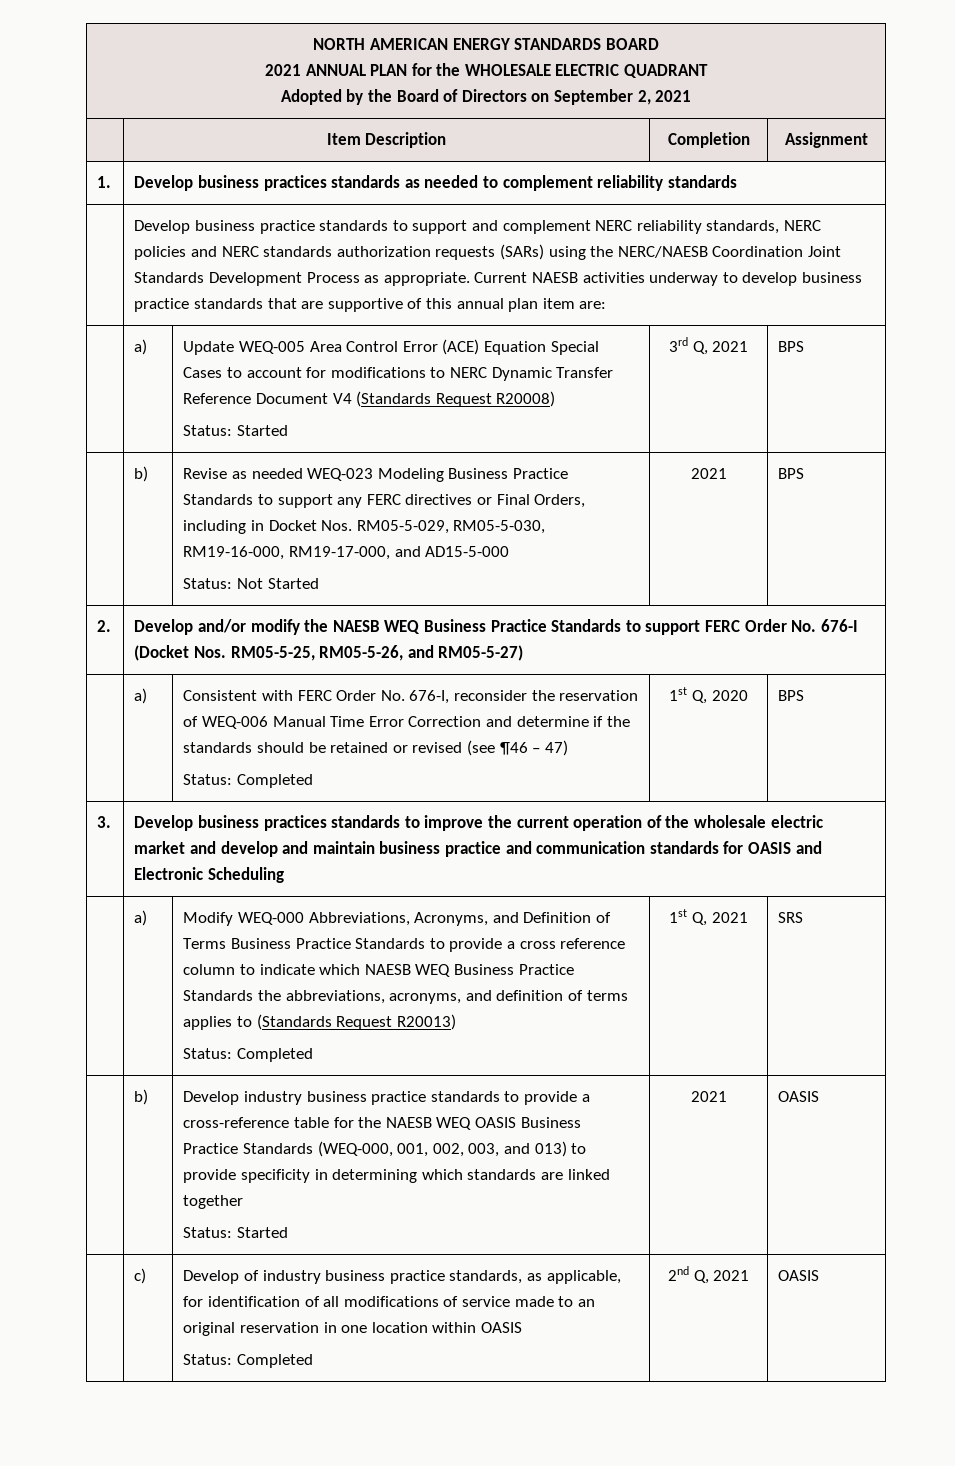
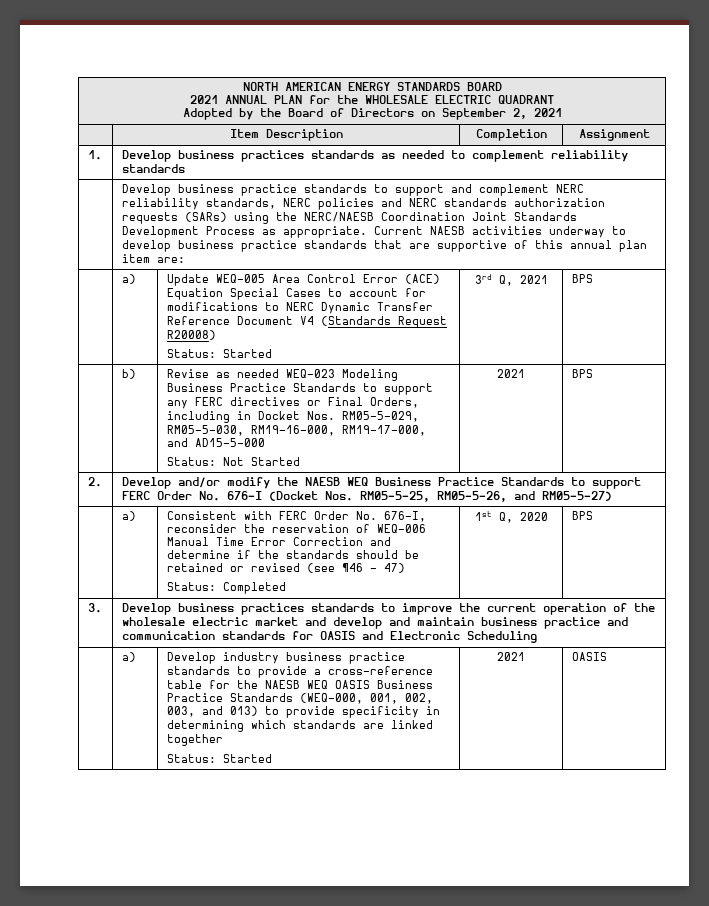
- Modify WEQ-000 Abbreviations, Acronyms, and Definition of Terms Business Practice Standards to provide a cross reference column to indicate which NAESB WEQ Business Practice Standards the abbreviations, acronyms, and definition of terms applies to (Standards Request R20013)
- Status: Completed | 1st Q, 2021 | SRS
- | b) | Develop industry business practice standards to provide a cross-reference table for the NAESB WEQ OASIS Business Practice Standards (WEQ-000, 001, 002, 003, and 013) to provide specificity in determining which standards are linked together
+ Develop industry business practice standards to provide a cross-reference table for the NAESB WEQ OASIS Business Practice Standards (WEQ-000, 001, 002, 003, and 013) to provide specificity in determining which standards are linked together
- | c) | Develop of industry business practice standards, as applicable, for identification of all modifications of service made to an original reservation in one location within OASIS
- Status: Completed | 2nd Q, 2021 | OASIS

